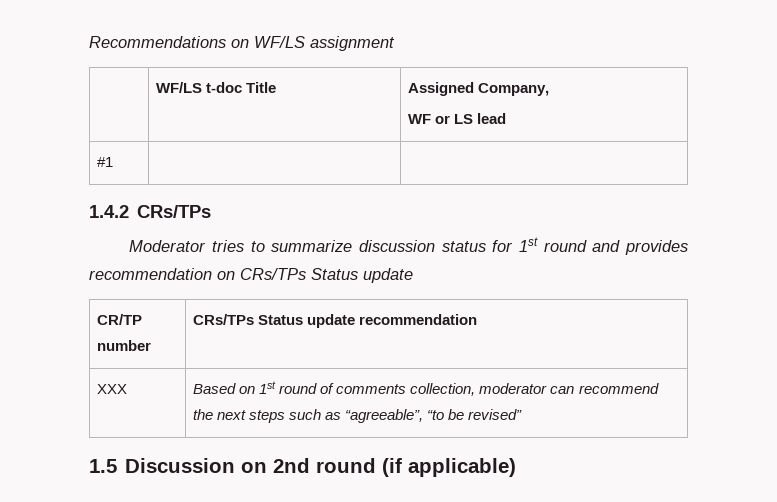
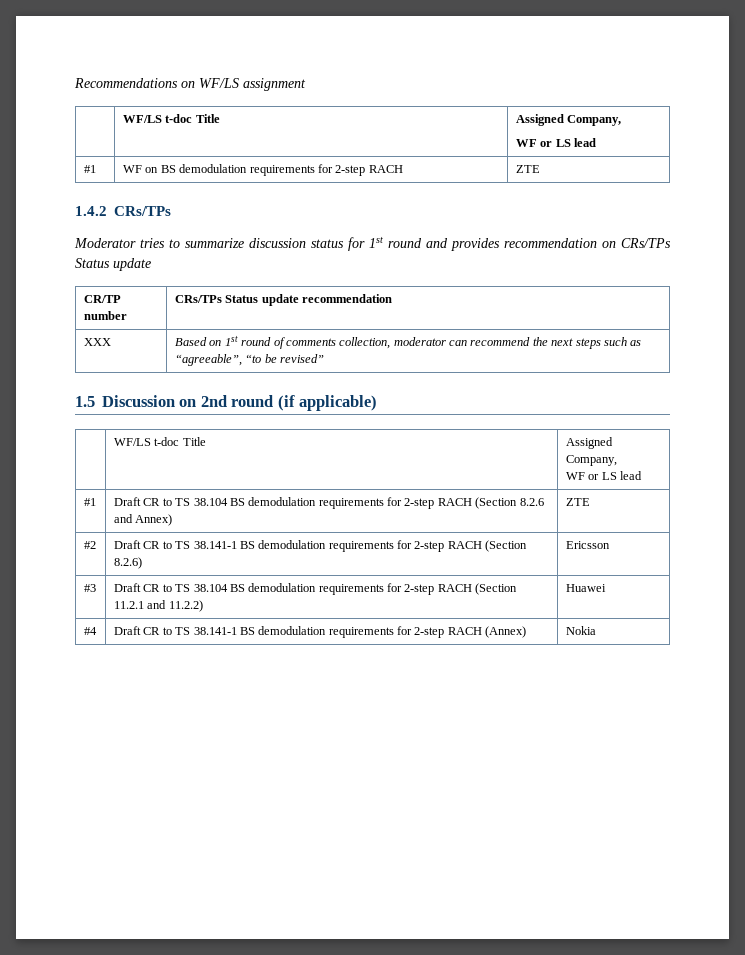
- #1 | |
+ #1 | WF on BS demodulation requirements for 2-step RACH | ZTE
  1.5 Discussion on 2nd round (if applicable)
+ | WF/LS t-doc Title | Assigned Company,
+ WF or LS lead
+ #1 | Draft CR to TS 38.104 BS demodulation requirements for 2-step RACH (Section 8.2.6 and Annex) | ZTE
+ #2 | Draft CR to TS 38.141-1 BS demodulation requirements for 2-step RACH (Section 8.2.6) | Ericsson
+ #3 | Draft CR to TS 38.104 BS demodulation requirements for 2-step RACH (Section 11.2.1 and 11.2.2) | Huawei
+ #4 | Draft CR to TS 38.141-1 BS demodulation requirements for 2-step RACH (Annex) | Nokia

